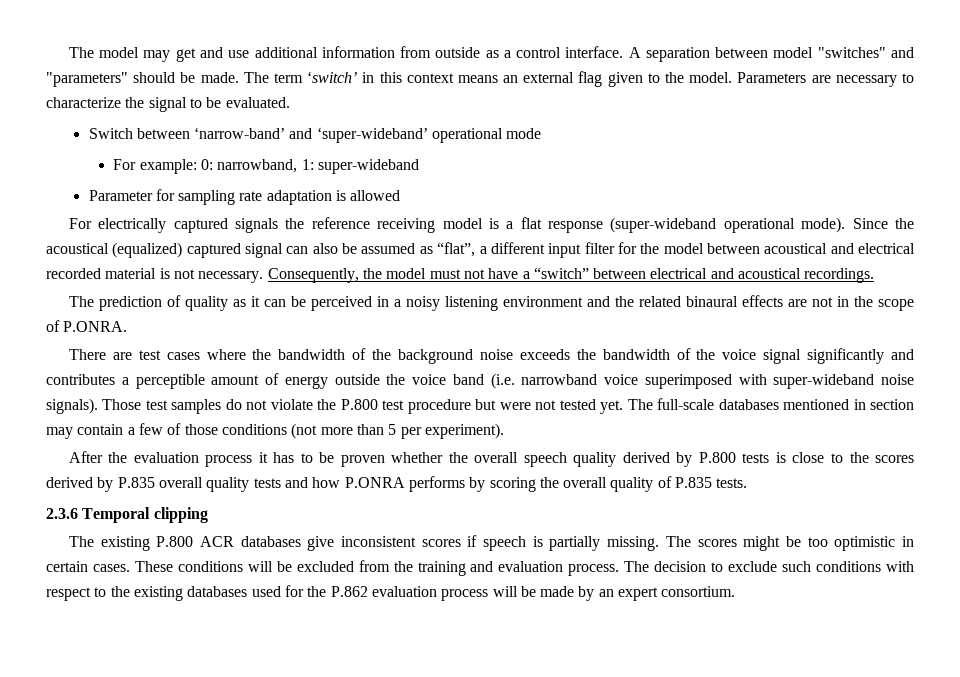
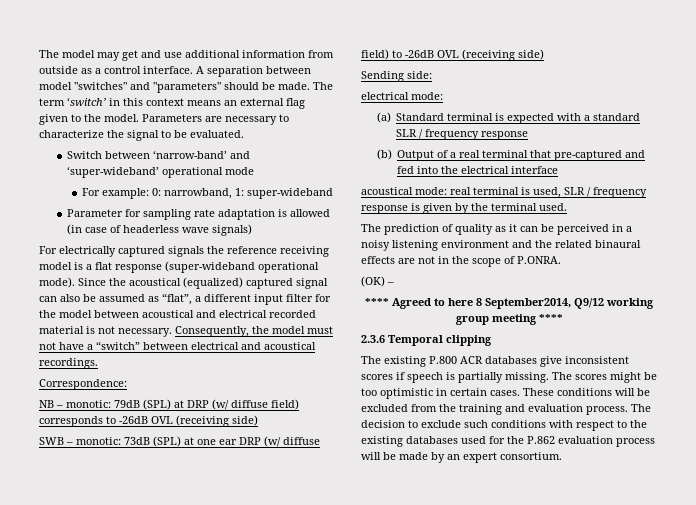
- Parameter for sampling rate adaptation is allowed
+ Parameter for sampling rate adaptation is allowed (in case of headerless wave signals)
+ Correspondence:
+ NB – monotic: 79dB (SPL) at DRP (w/ diffuse field) corresponds to -26dB OVL (receiving side)
+ SWB – monotic: 73dB (SPL) at one ear DRP (w/ diffuse field) to -26dB OVL (receiving side)
+ Sending side:
+ electrical mode:
+ (a) Standard terminal is expected with a standard SLR / frequency response
+ (b) Output of a real terminal that pre-captured and fed into the electrical interface
+ acoustical mode: real terminal is used, SLR / frequency response is given by the terminal used.
- There are test cases where the bandwidth of the background noise exceeds the bandwidth of the voice signal significantly and contributes a perceptible amount of energy outside the voice band (i.e. narrowband voice superimposed with super-wideband noise signals). Those test samples do not violate the P.800 test procedure but were not tested yet. The full-scale databases mentioned in section may contain a few of those conditions (not more than 5 per experiment).
- After the evaluation process it has to be proven whether the overall speech quality derived by P.800 tests is close to the scores derived by P.835 overall quality tests and how P.ONRA performs by scoring the overall quality of P.835 tests.
+ (OK) –
+ **** Agreed to here 8 September2014, Q9/12 working group meeting ****

